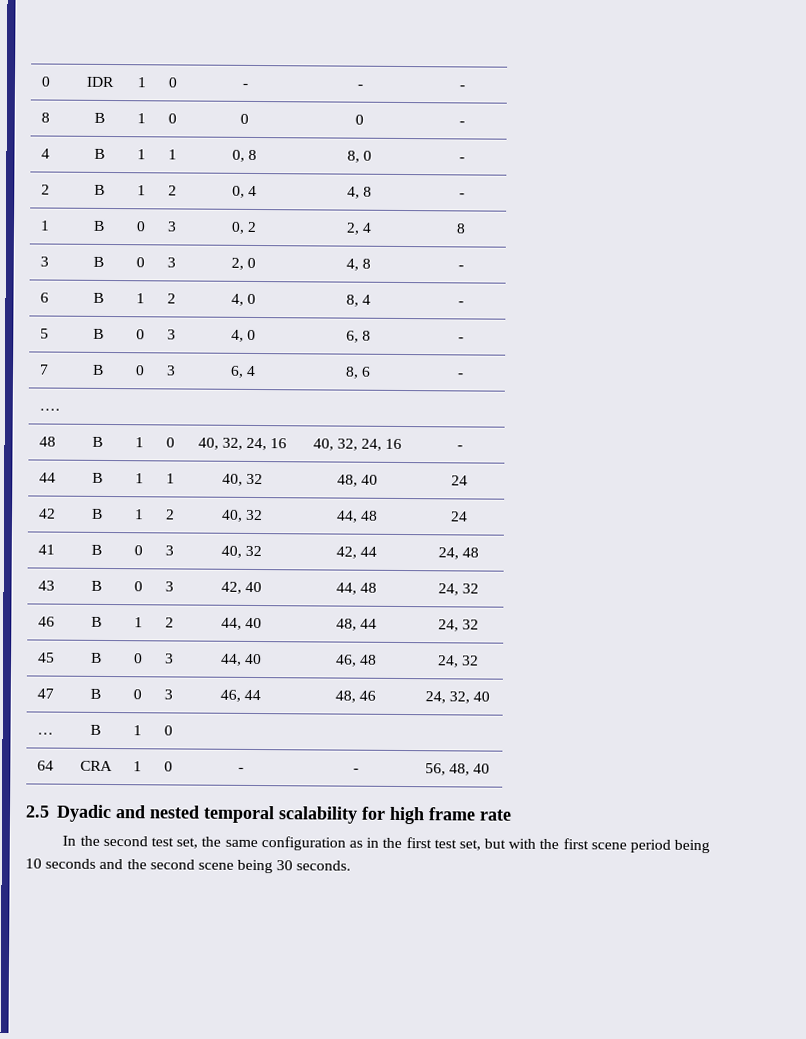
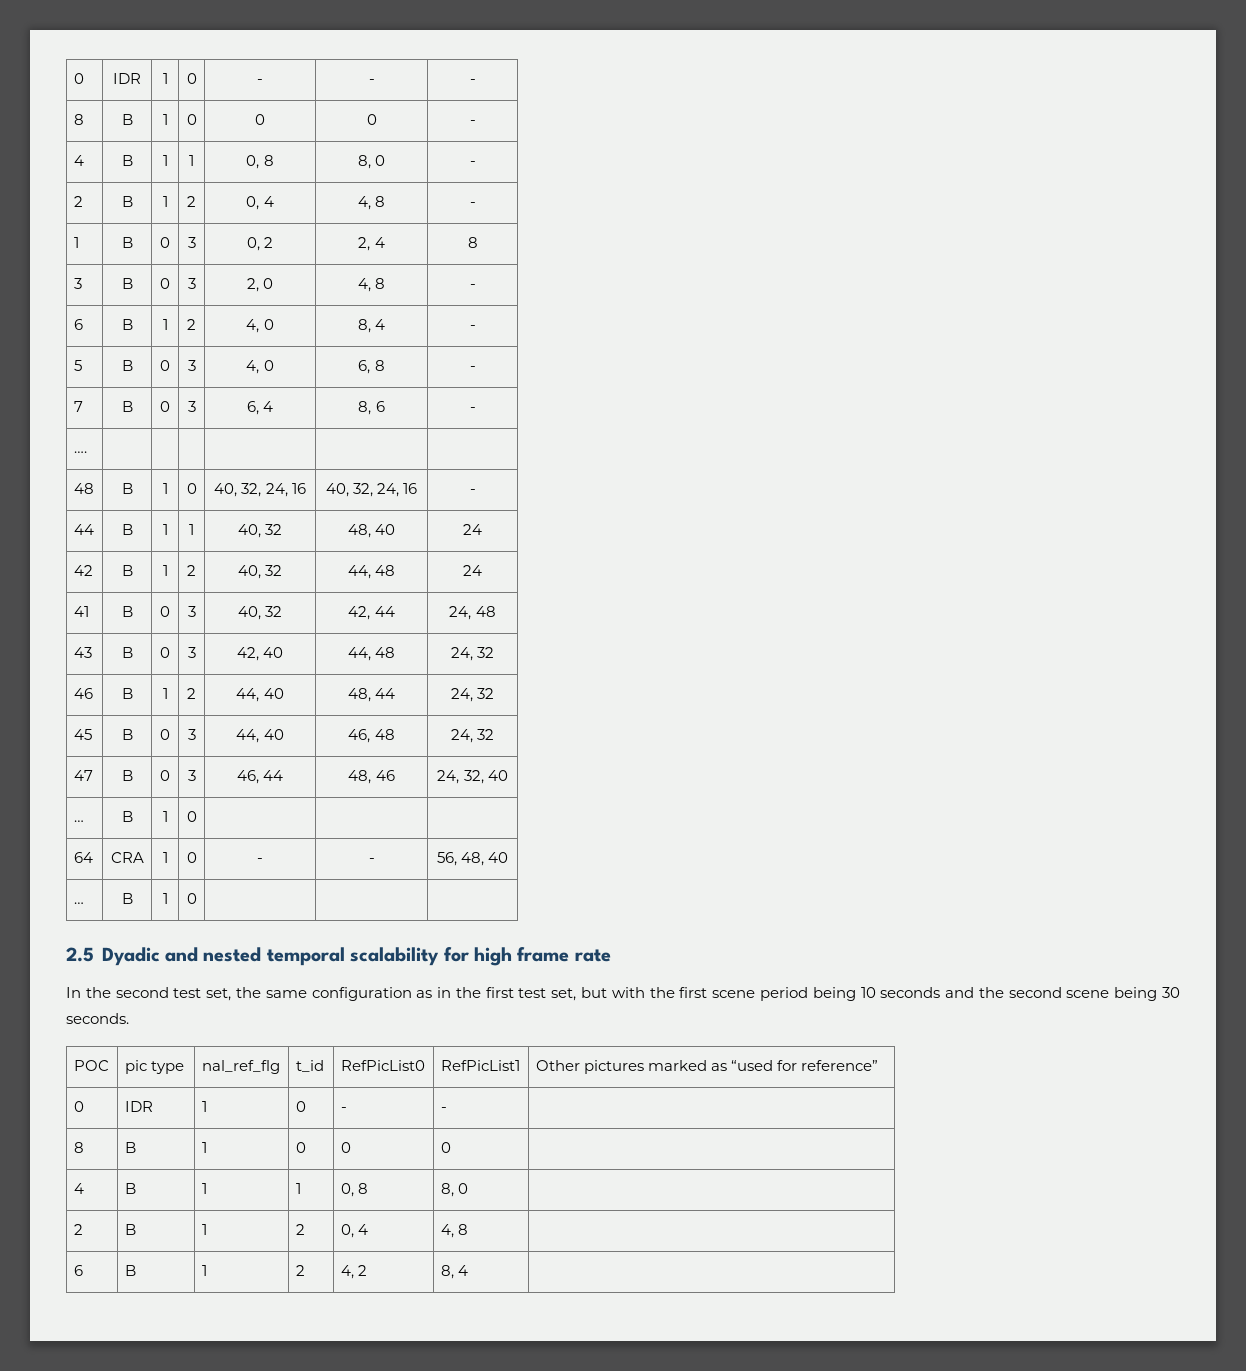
  64 | CRA | 1 | 0 | - | - | 56, 48, 40
+ … | B | 1 | 0 | | |
+ POC | pic type | nal_ref_flg | t_id | RefPicList0 | RefPicList1 | Other pictures marked as “used for reference”
+ 0 | IDR | 1 | 0 | - | - |
+ 8 | B | 1 | 0 | 0 | 0 |
+ 4 | B | 1 | 1 | 0, 8 | 8, 0 |
+ 2 | B | 1 | 2 | 0, 4 | 4, 8 |
+ 6 | B | 1 | 2 | 4, 2 | 8, 4 |

